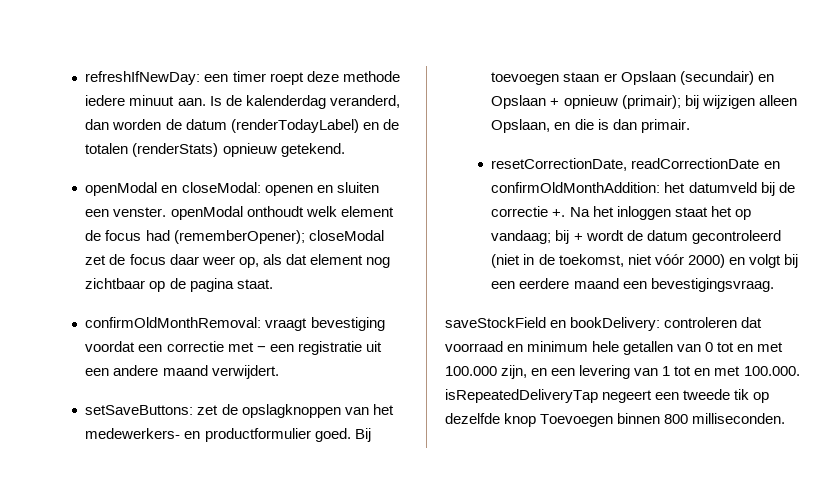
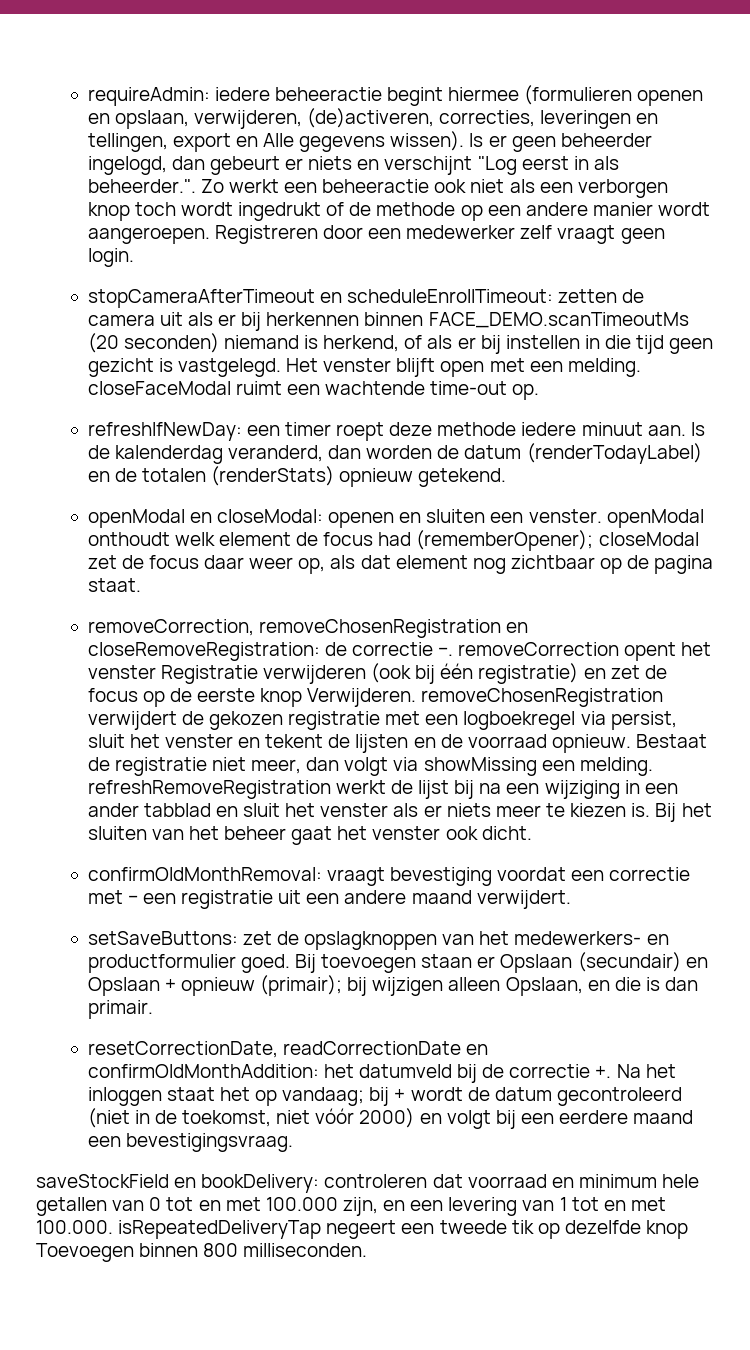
+ requireAdmin: iedere beheeractie begint hiermee (formulieren openen en opslaan, verwijderen, (de)activeren, correcties, leveringen en tellingen, export en Alle gegevens wissen). Is er geen beheerder ingelogd, dan gebeurt er niets en verschijnt "Log eerst in als beheerder.". Zo werkt een beheeractie ook niet als een verborgen knop toch wordt ingedrukt of de methode op een andere manier wordt aangeroepen. Registreren door een medewerker zelf vraagt geen login.
+ stopCameraAfterTimeout en scheduleEnrollTimeout: zetten de camera uit als er bij herkennen binnen FACE_DEMO.scanTimeoutMs (20 seconden) niemand is herkend, of als er bij instellen in die tijd geen gezicht is vastgelegd. Het venster blijft open met een melding. closeFaceModal ruimt een wachtende time-out op.
+ removeCorrection, removeChosenRegistration en closeRemoveRegistration: de correctie −. removeCorrection opent het venster Registratie verwijderen (ook bij één registratie) en zet de focus op de eerste knop Verwijderen. removeChosenRegistration verwijdert de gekozen registratie met een logboekregel via persist, sluit het venster en tekent de lijsten en de voorraad opnieuw. Bestaat de registratie niet meer, dan volgt via showMissing een melding. refreshRemoveRegistration werkt de lijst bij na een wijziging in een ander tabblad en sluit het venster als er niets meer te kiezen is. Bij het sluiten van het beheer gaat het venster ook dicht.

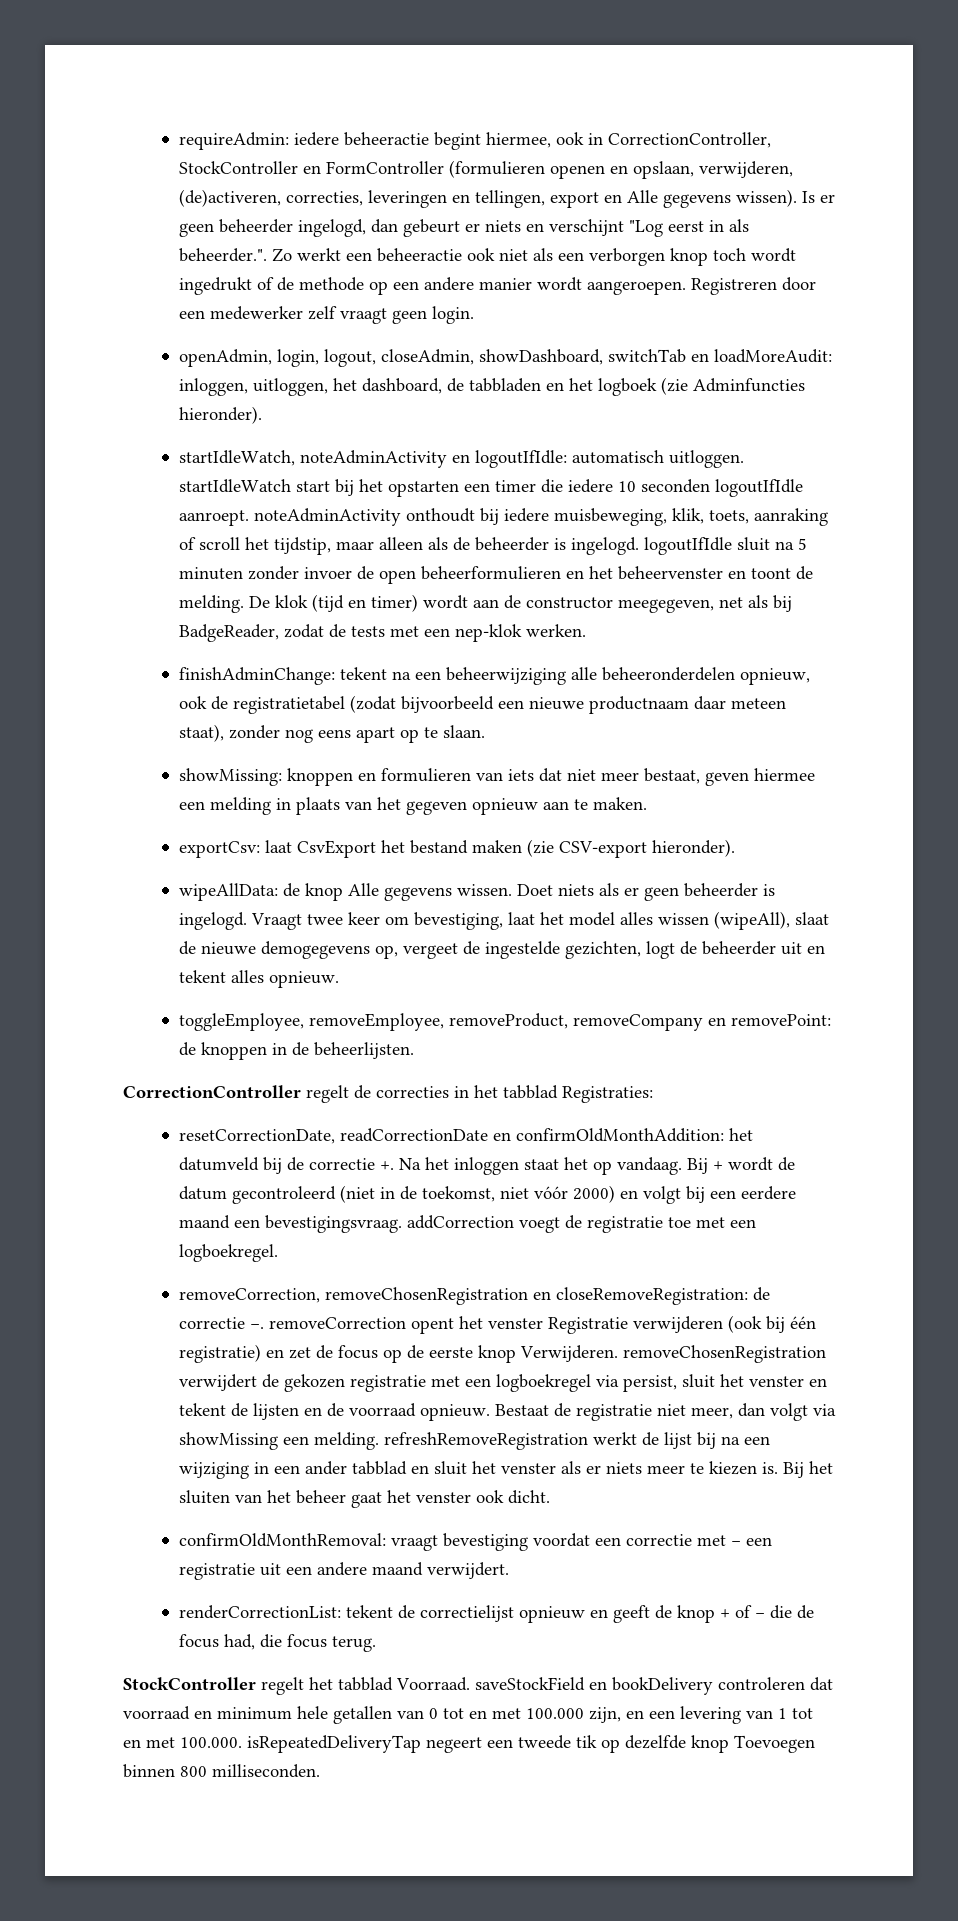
- requireAdmin: iedere beheeractie begint hiermee (formulieren openen en opslaan, verwijderen, (de)activeren, correcties, leveringen en tellingen, export en Alle gegevens wissen).
+ requireAdmin: iedere beheeractie begint hiermee, ook in CorrectionController, StockController en FormController (formulieren openen en opslaan, verwijderen, (de)activeren, correcties, leveringen en tellingen, export en Alle gegevens wissen).
- stopCameraAfterTimeout en scheduleEnrollTimeout: zetten de camera uit als er bij herkennen binnen FACE_DEMO.scanTimeoutMs (20 seconden) niemand is herkend, of als er bij instellen in die tijd geen gezicht is vastgelegd. Het venster blijft open met een melding. closeFaceModal ruimt een wachtende time-out op.
- refreshIfNewDay: een timer roept deze methode iedere minuut aan. Is de kalenderdag veranderd, dan worden de datum (renderTodayLabel) en de totalen (renderStats) opnieuw getekend.
- openModal en closeModal: openen en sluiten een venster. openModal onthoudt welk element de focus had (rememberOpener); closeModal zet de focus daar weer op, als dat element nog zichtbaar op de pagina staat.
+ openAdmin, login, logout, closeAdmin, showDashboard, switchTab en loadMoreAudit: inloggen, uitloggen, het dashboard, de tabbladen en het logboek (zie Adminfuncties hieronder).
+ startIdleWatch, noteAdminActivity en logoutIfIdle: automatisch uitloggen. startIdleWatch start bij het opstarten een timer die iedere 10 seconden logoutIfIdle aanroept. noteAdminActivity onthoudt bij iedere muisbeweging, klik, toets, aanraking of scroll het tijdstip, maar alleen als de beheerder is ingelogd. logoutIfIdle sluit na 5 minuten zonder invoer de open beheerformulieren en het beheervenster en toont de melding. De klok (tijd en timer) wordt aan de constructor meegegeven, net als bij BadgeReader, zodat de tests met een nep-klok werken.
+ finishAdminChange: tekent na een beheerwijziging alle beheeronderdelen opnieuw, ook de registratietabel (zodat bijvoorbeeld een nieuwe productnaam daar meteen staat), zonder nog eens apart op te slaan.
+ showMissing: knoppen en formulieren van iets dat niet meer bestaat, geven hiermee een melding in plaats van het gegeven opnieuw aan te maken.
+ exportCsv: laat CsvExport het bestand maken (zie CSV-export hieronder).
+ wipeAllData: de knop Alle gegevens wissen. Doet niets als er geen beheerder is ingelogd. Vraagt twee keer om bevestiging, laat het model alles wissen (wipeAll), slaat de nieuwe demogegevens op, vergeet de ingestelde gezichten, logt de beheerder uit en tekent alles opnieuw.
+ toggleEmployee, removeEmployee, removeProduct, removeCompany en removePoint: de knoppen in de beheerlijsten.
+ CorrectionController regelt de correcties in het tabblad Registraties:
+ resetCorrectionDate, readCorrectionDate en confirmOldMonthAddition: het datumveld bij de correctie +. Na het inloggen staat het op vandaag. Bij + wordt de datum gecontroleerd (niet in de toekomst, niet vóór 2000) en volgt bij een eerdere maand een bevestigingsvraag. addCorrection voegt de registratie toe met een logboekregel.
- setSaveButtons: zet de opslagknoppen van het medewerkers- en productformulier goed. Bij toevoegen staan er Opslaan (secundair) en Opslaan + opnieuw (primair); bij wijzigen alleen Opslaan, en die is dan primair.
- resetCorrectionDate, readCorrectionDate en confirmOldMonthAddition: het datumveld bij de correctie +. Na het inloggen staat het op vandaag; bij + wordt de datum gecontroleerd (niet in de toekomst, niet vóór 2000) en volgt bij een eerdere maand een bevestigingsvraag.
- saveStockField en bookDelivery: controleren dat voorraad en minimum hele getallen van 0 tot en met 100.000 zijn, en een levering van 1 tot en met 100.000. isRepeatedDeliveryTap negeert een tweede tik op dezelfde knop Toevoegen binnen 800 milliseconden.
+ renderCorrectionList: tekent de correctielijst opnieuw en geeft de knop + of − die de focus had, die focus terug.
+ StockController regelt het tabblad Voorraad. saveStockField en bookDelivery controleren dat voorraad en minimum hele getallen van 0 tot en met 100.000 zijn, en een levering van 1 tot en met 100.000. isRepeatedDeliveryTap negeert een tweede tik op dezelfde knop Toevoegen binnen 800 milliseconden.

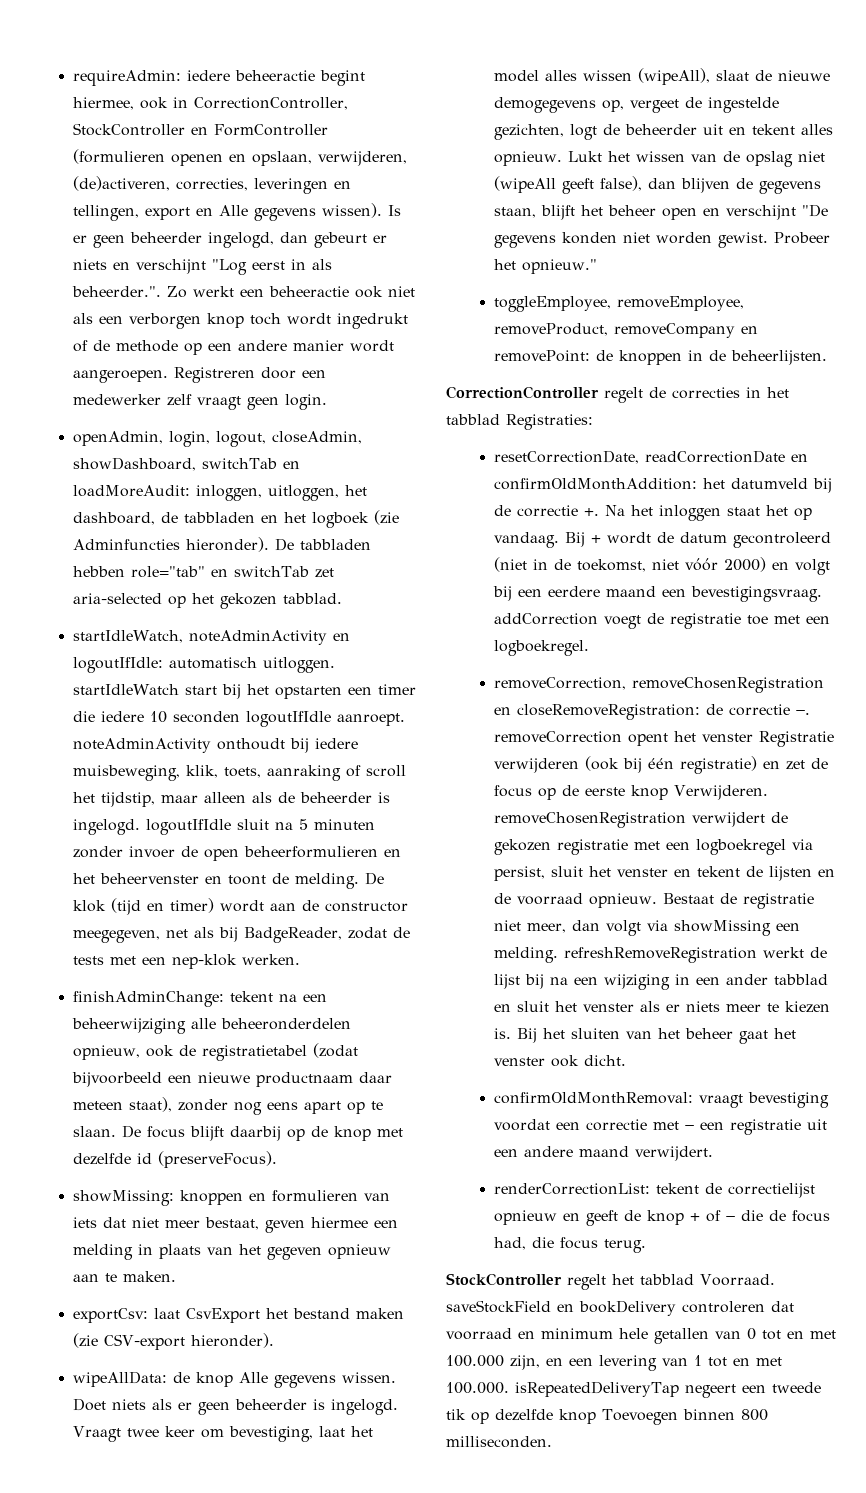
+ De tabbladen hebben role="tab" en switchTab zet aria-selected op het gekozen tabblad.
+ De focus blijft daarbij op de knop met dezelfde id (preserveFocus).
+ Lukt het wissen van de opslag niet (wipeAll geeft false), dan blijven de gegevens staan, blijft het beheer open en verschijnt "De gegevens konden niet worden gewist. Probeer het opnieuw."

